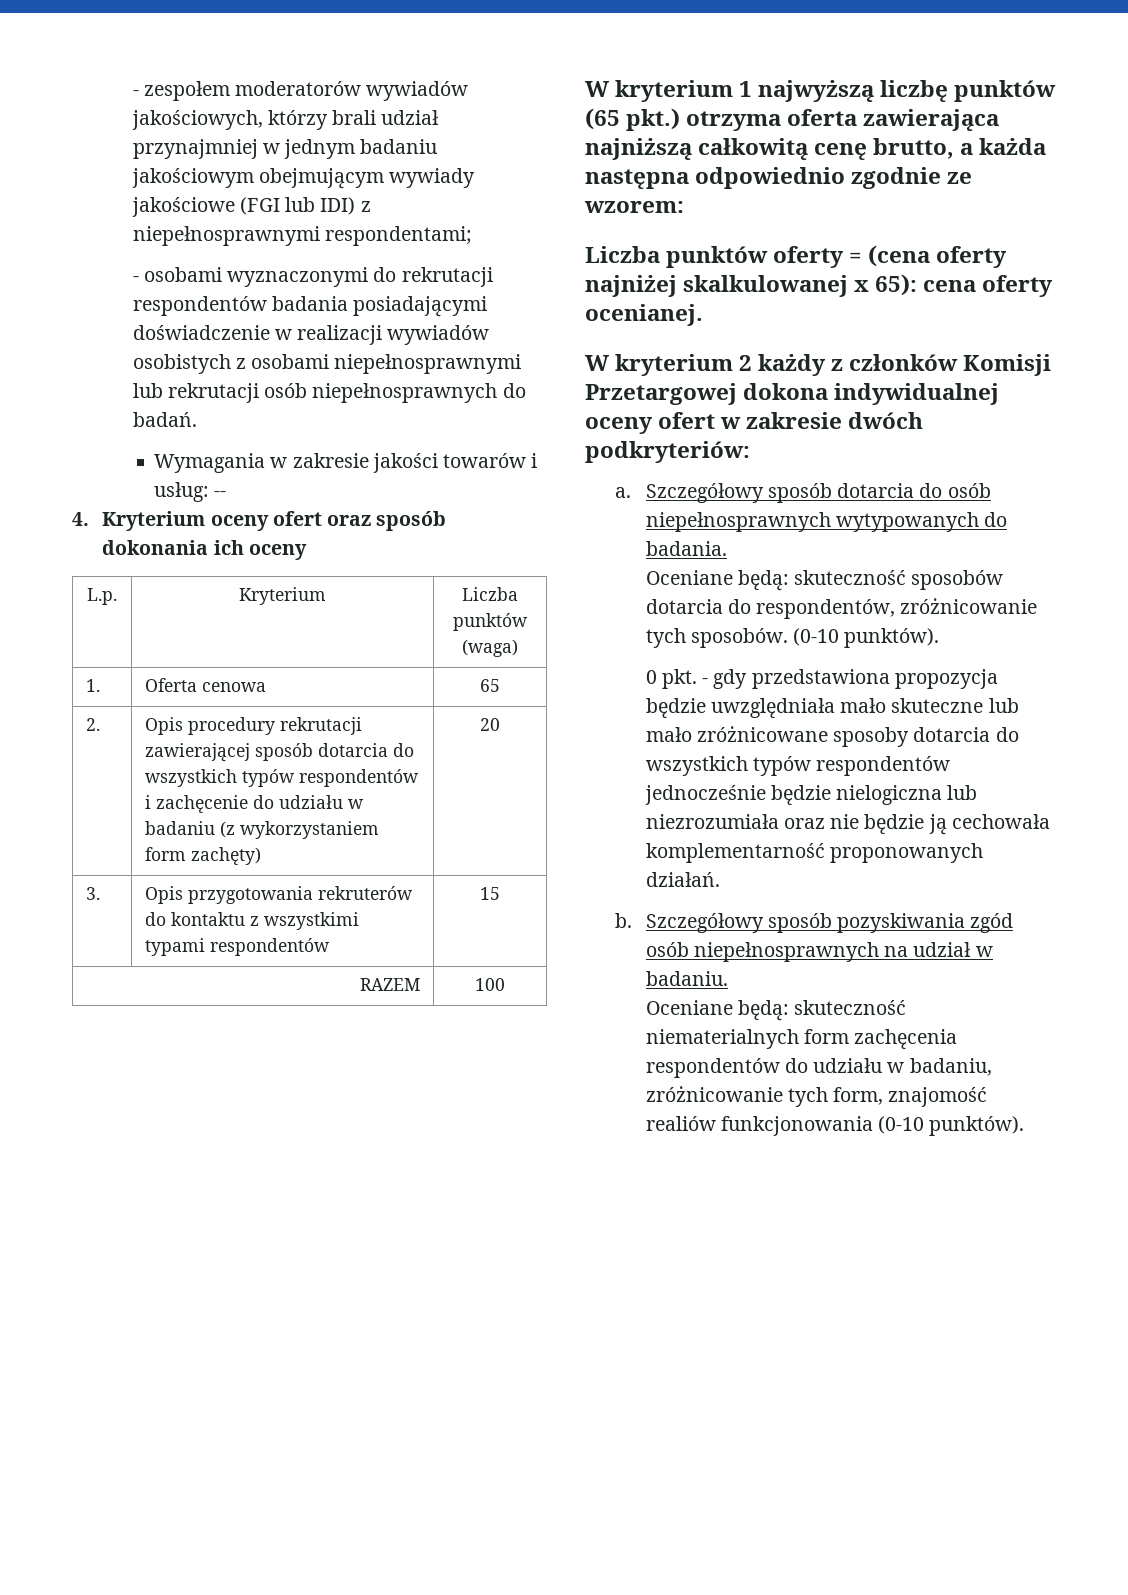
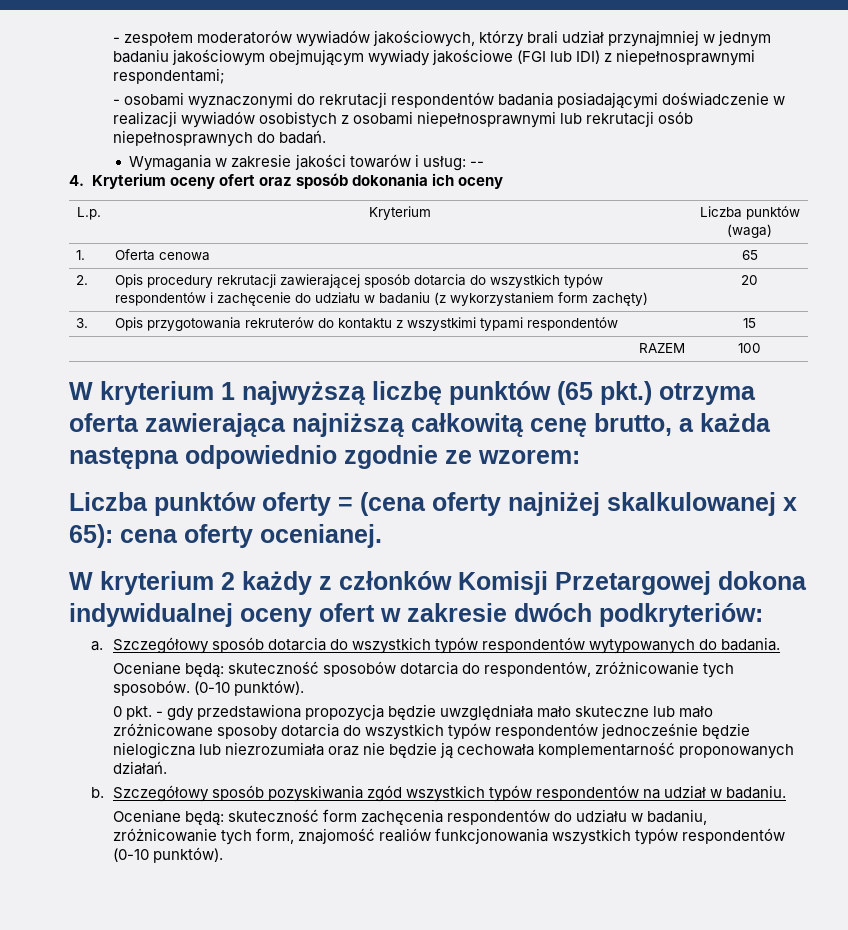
- Szczegółowy sposób dotarcia do osób niepełnosprawnych wytypowanych do badania.
+ Szczegółowy sposób dotarcia do wszystkich typów respondentów wytypowanych do badania.
- Szczegółowy sposób pozyskiwania zgód osób niepełnosprawnych na udział w badaniu.
+ Szczegółowy sposób pozyskiwania zgód wszystkich typów respondentów na udział w badaniu.
- Oceniane będą: skuteczność niematerialnych form zachęcenia respondentów do udziału w badaniu, zróżnicowanie tych form, znajomość realiów funkcjonowania (0-10 punktów).
+ Oceniane będą: skuteczność form zachęcenia respondentów do udziału w badaniu, zróżnicowanie tych form, znajomość realiów funkcjonowania wszystkich typów respondentów (0-10 punktów).

